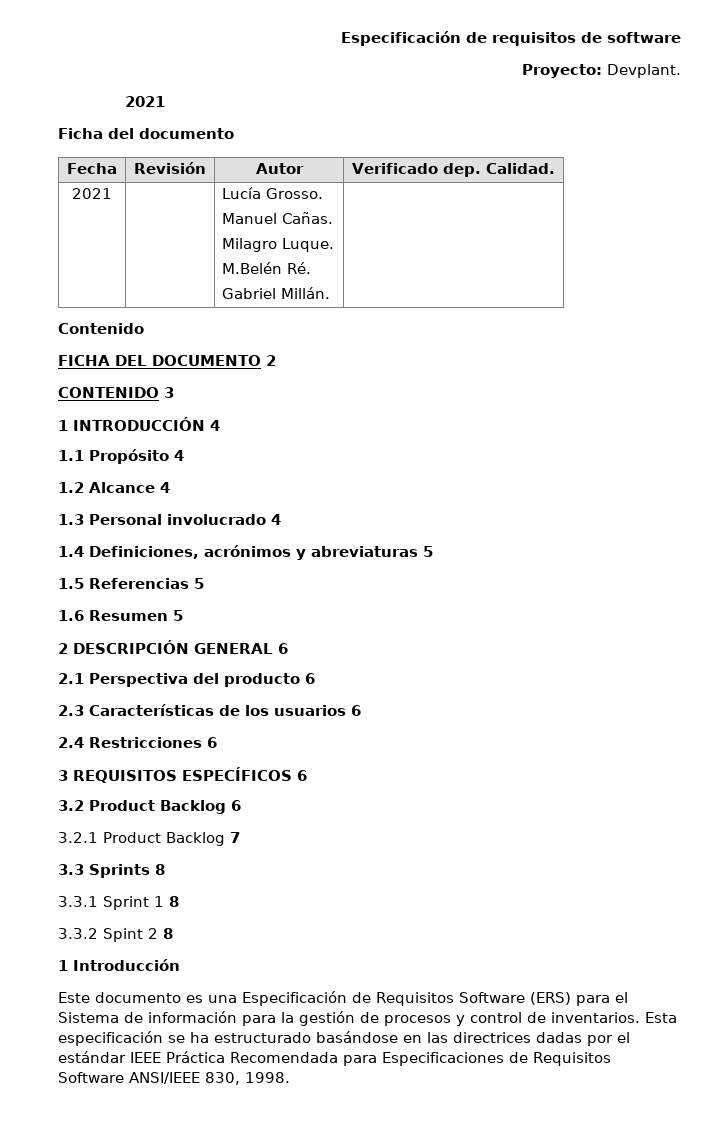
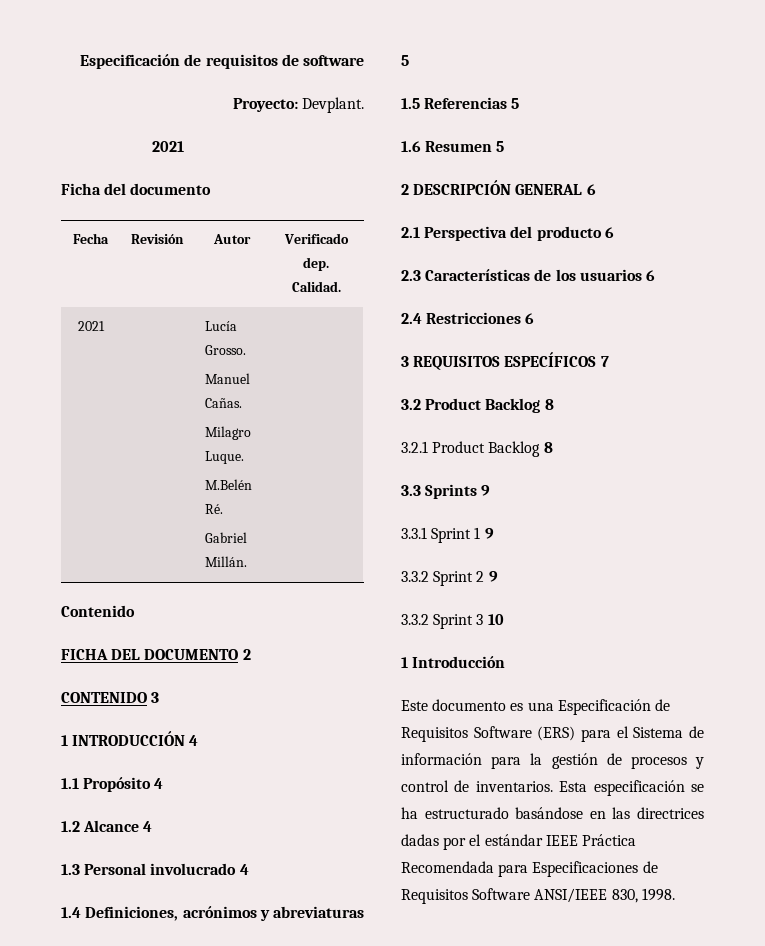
- 3 REQUISITOS ESPECÍFICOS 6
+ 3 REQUISITOS ESPECÍFICOS 7
- 3.2 Product Backlog 6
+ 3.2 Product Backlog 8
- 3.2.1 Product Backlog 7
+ 3.2.1 Product Backlog 8
- 3.3 Sprints 8
+ 3.3 Sprints 9
- 3.3.1 Sprint 1 8
- 3.3.2 Spint 2 8
+ 3.3.1 Sprint 1 9
+ 3.3.2 Sprint 2 9
+ 3.3.2 Sprint 3 10

